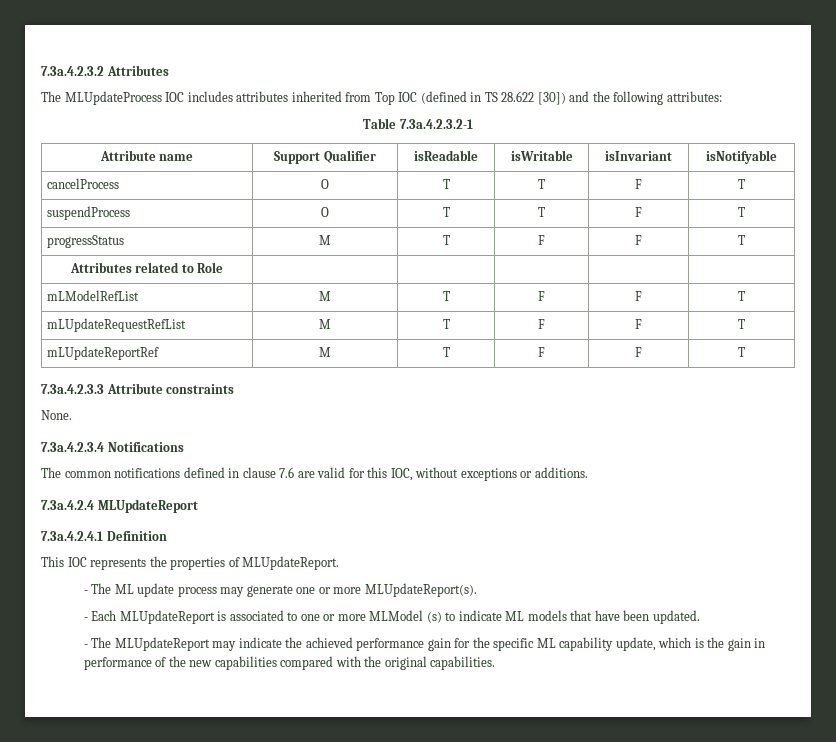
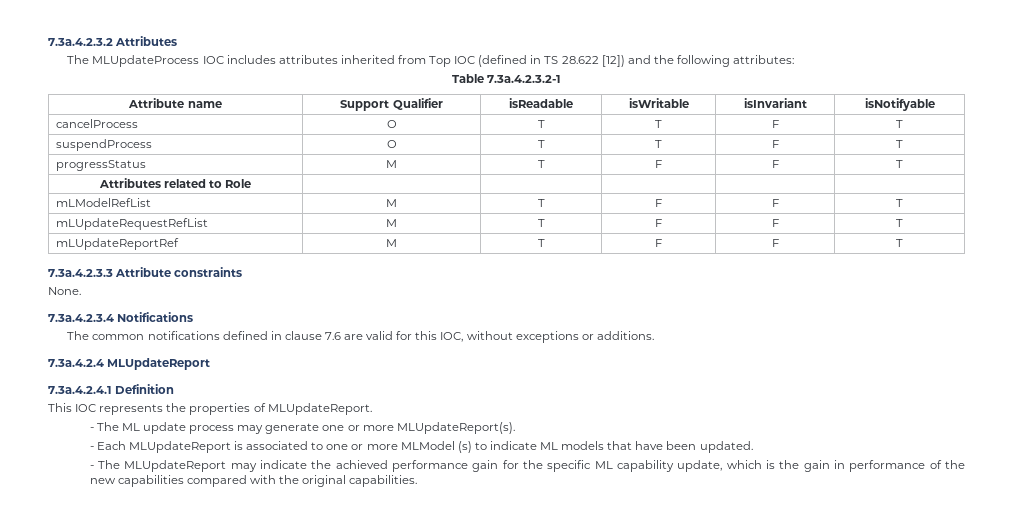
- The MLUpdateProcess IOC includes attributes inherited from Top IOC (defined in TS 28.622 [30]) and the following attributes:
+ The MLUpdateProcess IOC includes attributes inherited from Top IOC (defined in TS 28.622 [12]) and the following attributes:

